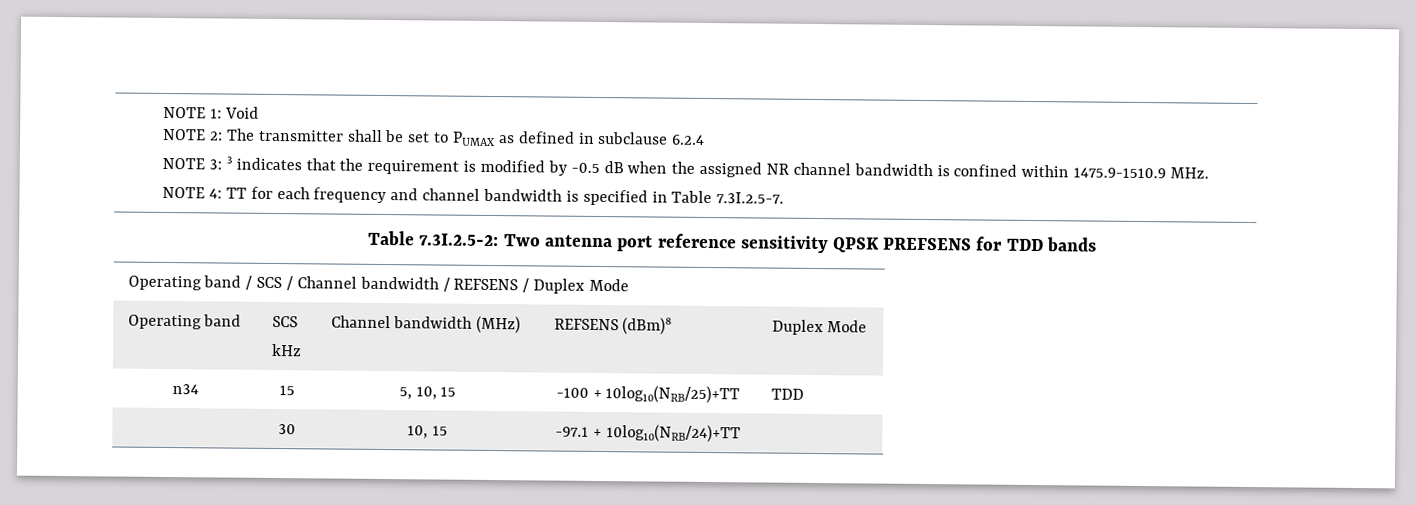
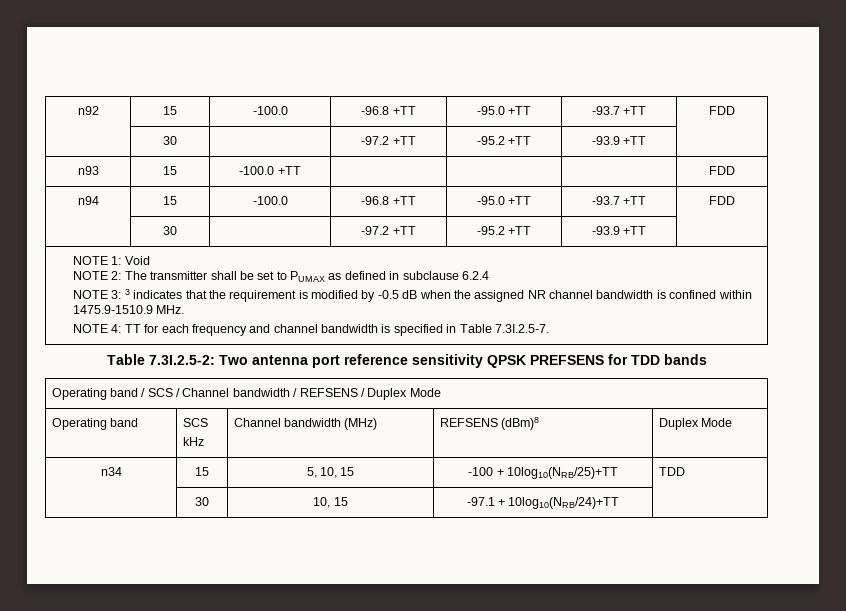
+ n92 | 15 | -100.0 | -96.8 +TT | -95.0 +TT | -93.7 +TT | FDD
+ | 30 | | -97.2 +TT | -95.2 +TT | -93.9 +TT |
+ n93 | 15 | -100.0 +TT | | | | FDD
+ n94 | 15 | -100.0 | -96.8 +TT | -95.0 +TT | -93.7 +TT | FDD
+ | 30 | | -97.2 +TT | -95.2 +TT | -93.9 +TT |

